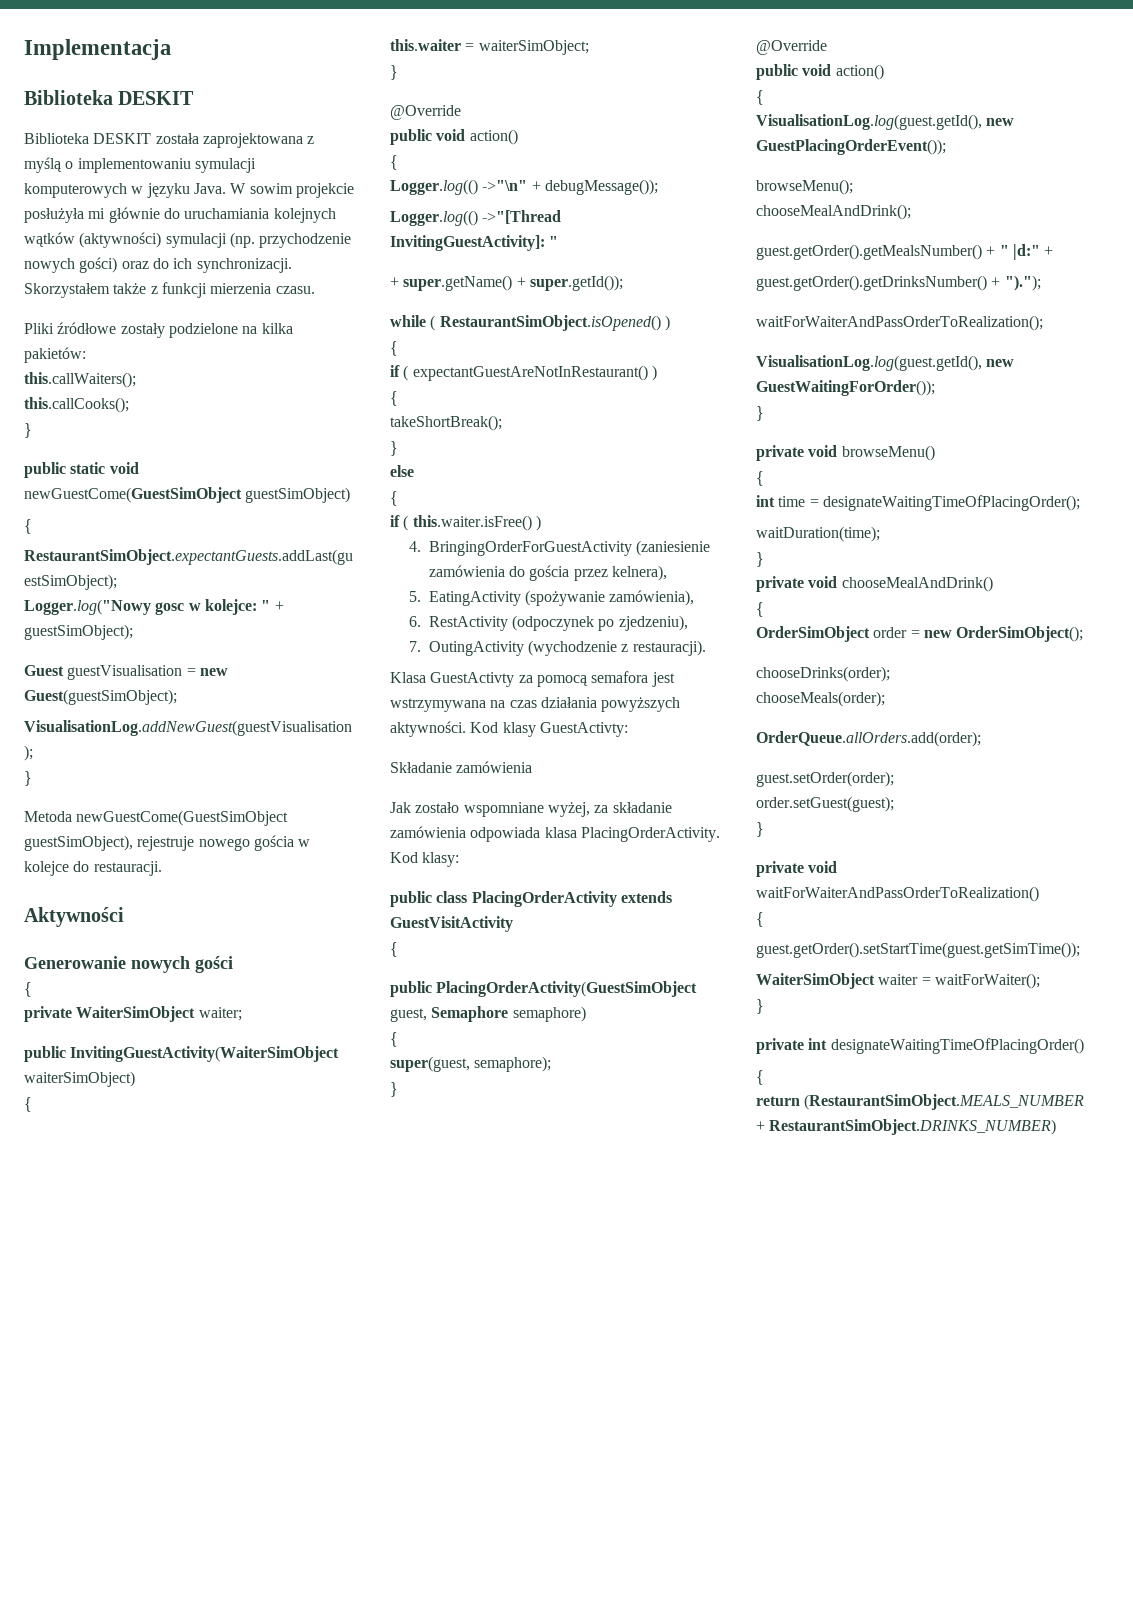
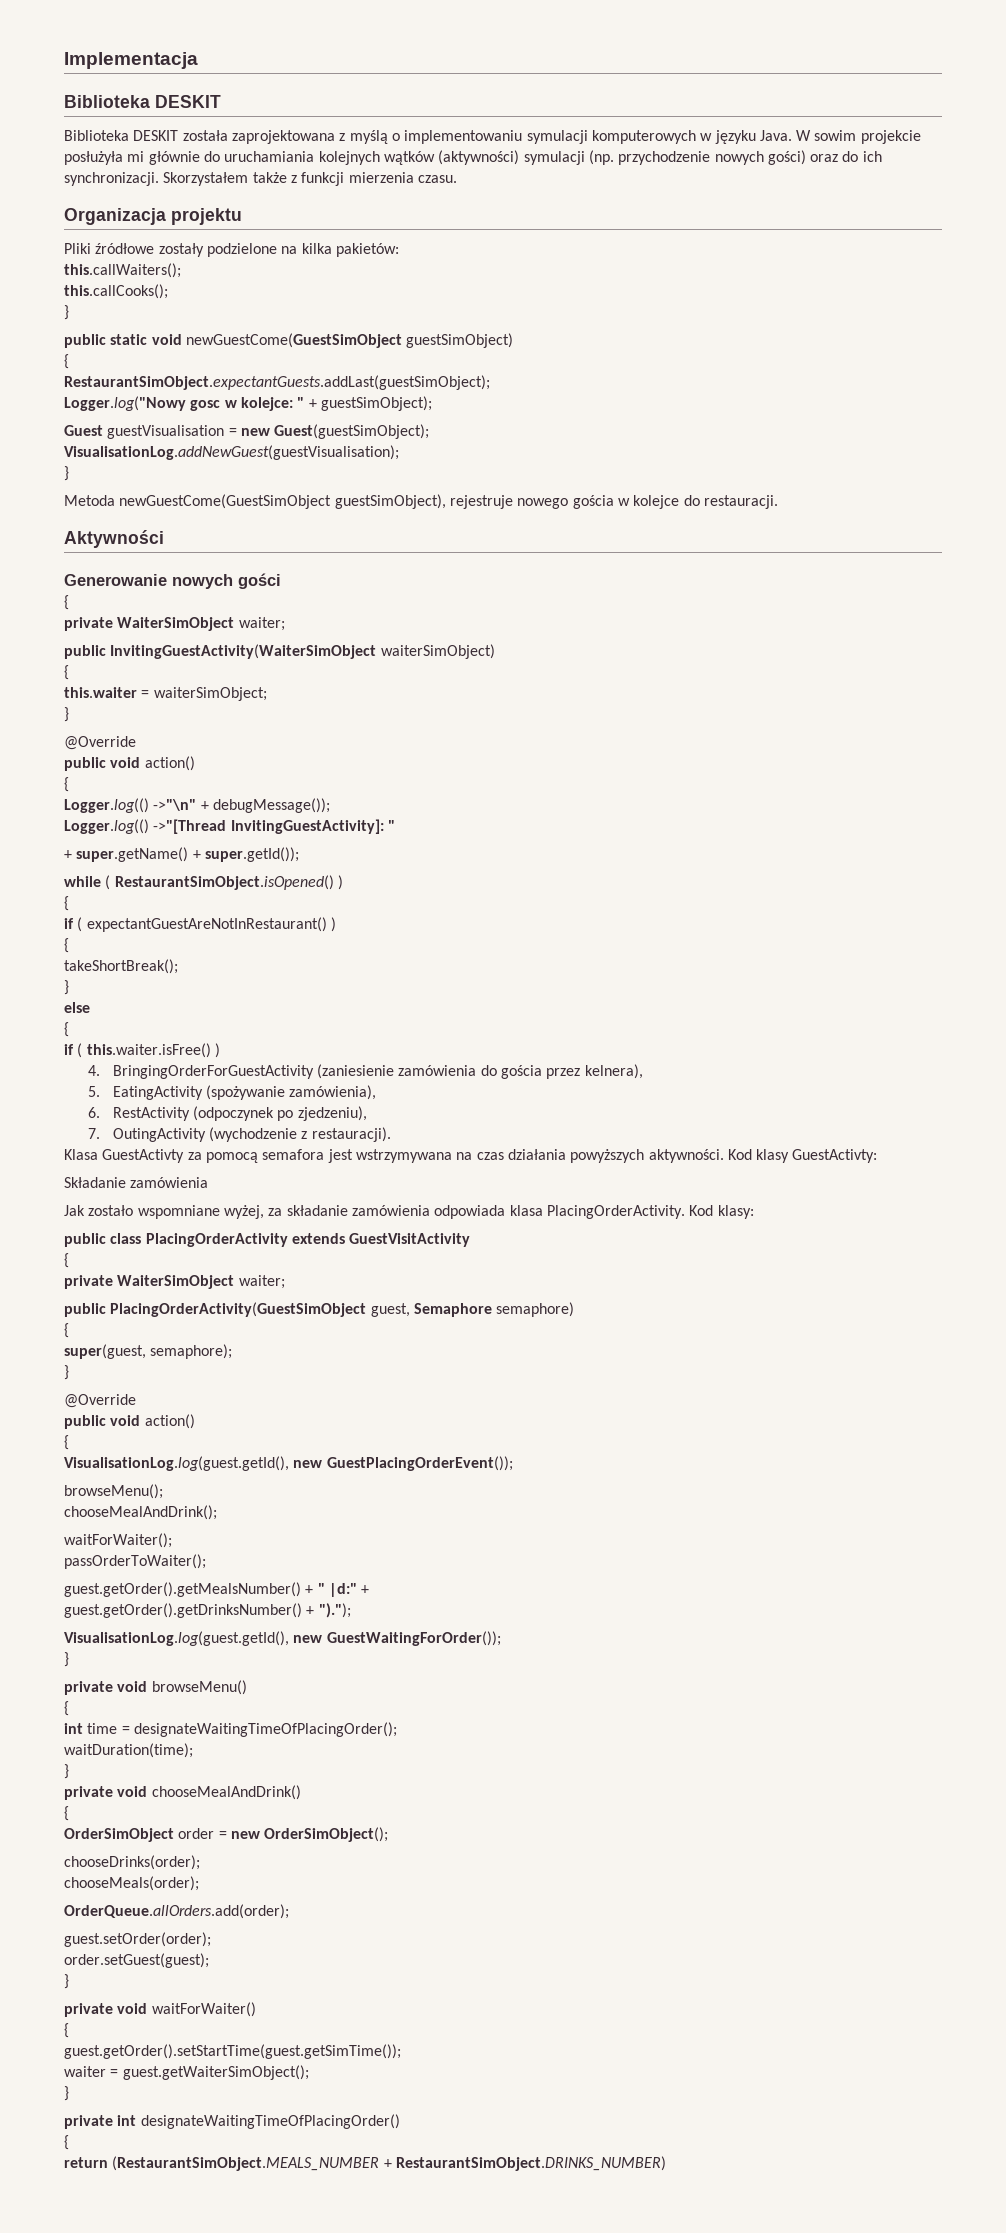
+ Organizacja projektu
  public class PlacingOrderActivity extends GuestVisitActivity
  {
+ private WaiterSimObject waiter;
+ waitForWaiter();
+ passOrderToWaiter();
- waitForWaiterAndPassOrderToRealization();
- private void waitForWaiterAndPassOrderToRealization()
+ private void waitForWaiter()
- WaiterSimObject waiter = waitForWaiter();
+ waiter = guest.getWaiterSimObject();

